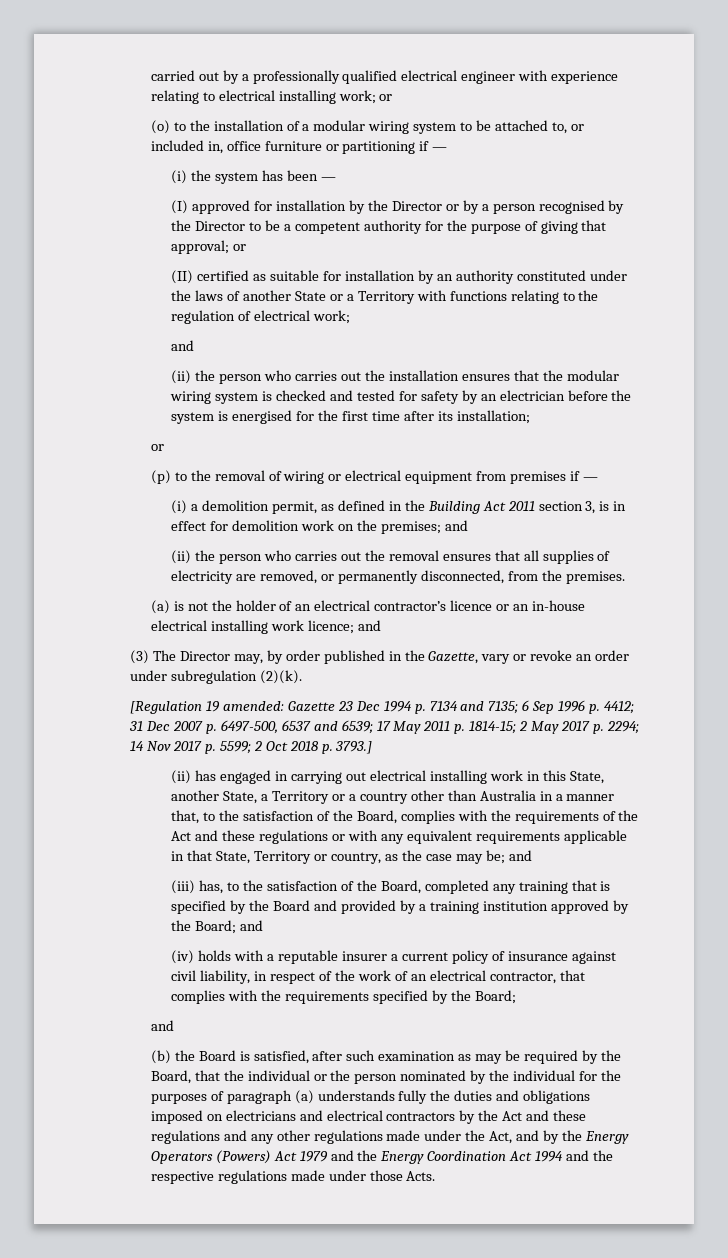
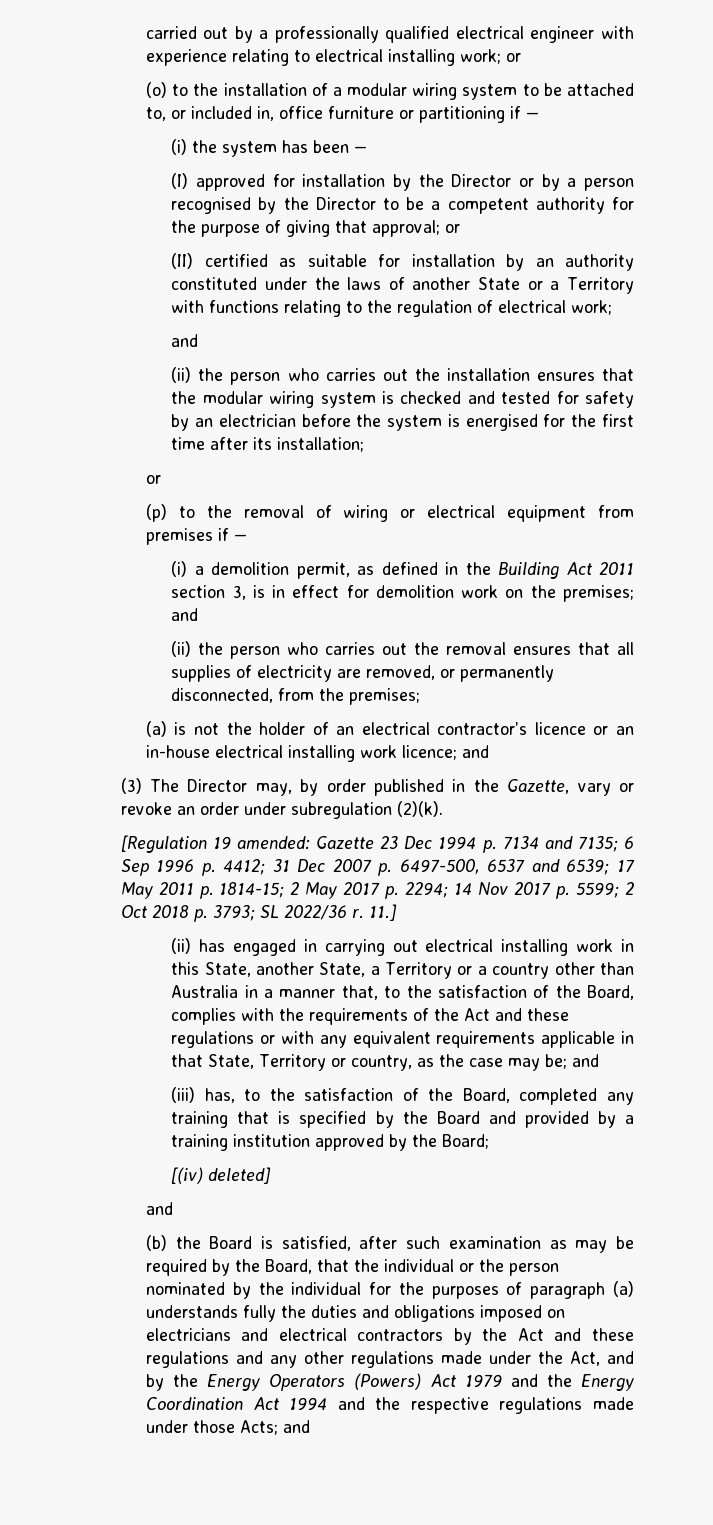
- (ii) the person who carries out the removal ensures that all supplies of electricity are removed, or permanently disconnected, from the premises.
+ (ii) the person who carries out the removal ensures that all supplies of electricity are removed, or permanently disconnected, from the premises;
- [Regulation 19 amended: Gazette 23 Dec 1994 p. 7134 and 7135; 6 Sep 1996 p. 4412; 31 Dec 2007 p. 6497-500, 6537 and 6539; 17 May 2011 p. 1814-15; 2 May 2017 p. 2294; 14 Nov 2017 p. 5599; 2 Oct 2018 p. 3793.]
+ [Regulation 19 amended: Gazette 23 Dec 1994 p. 7134 and 7135; 6 Sep 1996 p. 4412; 31 Dec 2007 p. 6497-500, 6537 and 6539; 17 May 2011 p. 1814-15; 2 May 2017 p. 2294; 14 Nov 2017 p. 5599; 2 Oct 2018 p. 3793; SL 2022/36 r. 11.]
- (iii) has, to the satisfaction of the Board, completed any training that is specified by the Board and provided by a training institution approved by the Board; and
- (iv) holds with a reputable insurer a current policy of insurance against civil liability, in respect of the work of an electrical contractor, that complies with the requirements specified by the Board;
+ (iii) has, to the satisfaction of the Board, completed any training that is specified by the Board and provided by a training institution approved by the Board;
+ [(iv) deleted]
- (b) the Board is satisfied, after such examination as may be required by the Board, that the individual or the person nominated by the individual for the purposes of paragraph (a) understands fully the duties and obligations imposed on electricians and electrical contractors by the Act and these regulations and any other regulations made under the Act, and by the Energy Operators (Powers) Act 1979 and the Energy Coordination Act 1994 and the respective regulations made under those Acts.
+ (b) the Board is satisfied, after such examination as may be required by the Board, that the individual or the person nominated by the individual for the purposes of paragraph (a) understands fully the duties and obligations imposed on electricians and electrical contractors by the Act and these regulations and any other regulations made under the Act, and by the Energy Operators (Powers) Act 1979 and the Energy Coordination Act 1994 and the respective regulations made under those Acts; and

